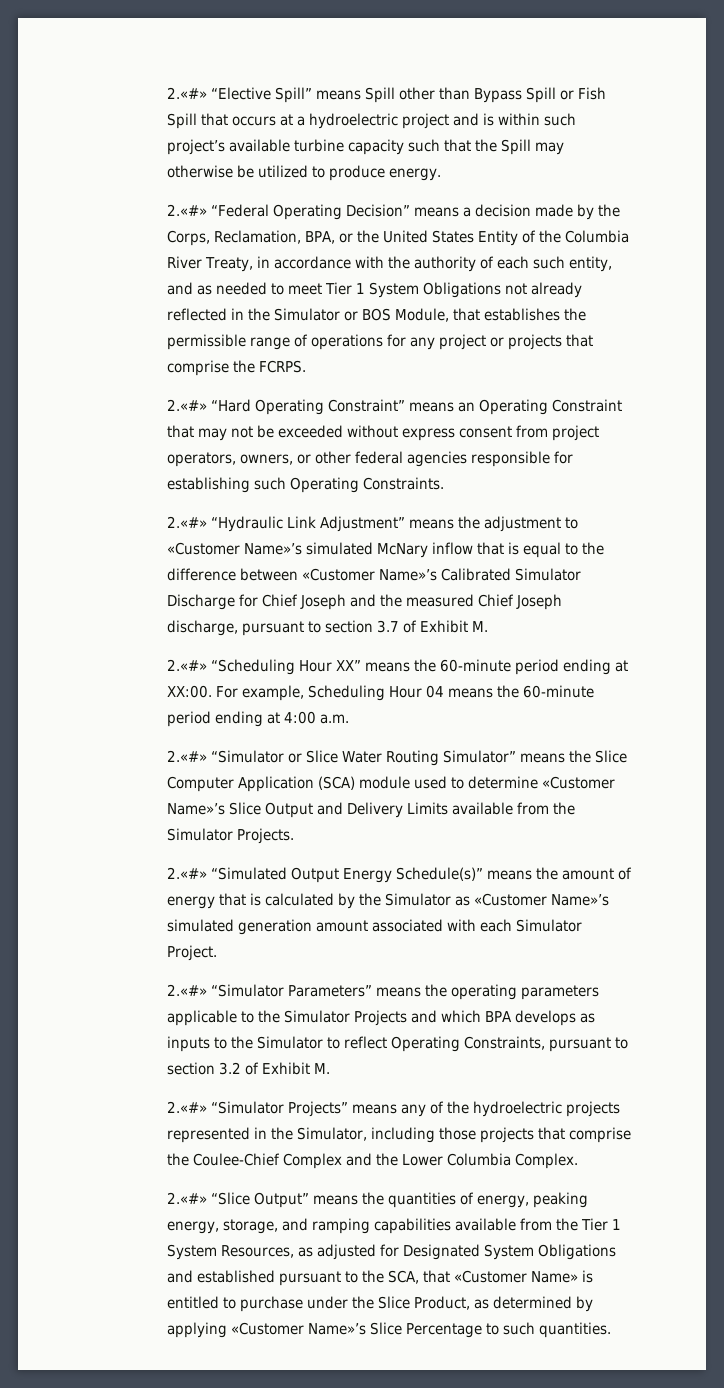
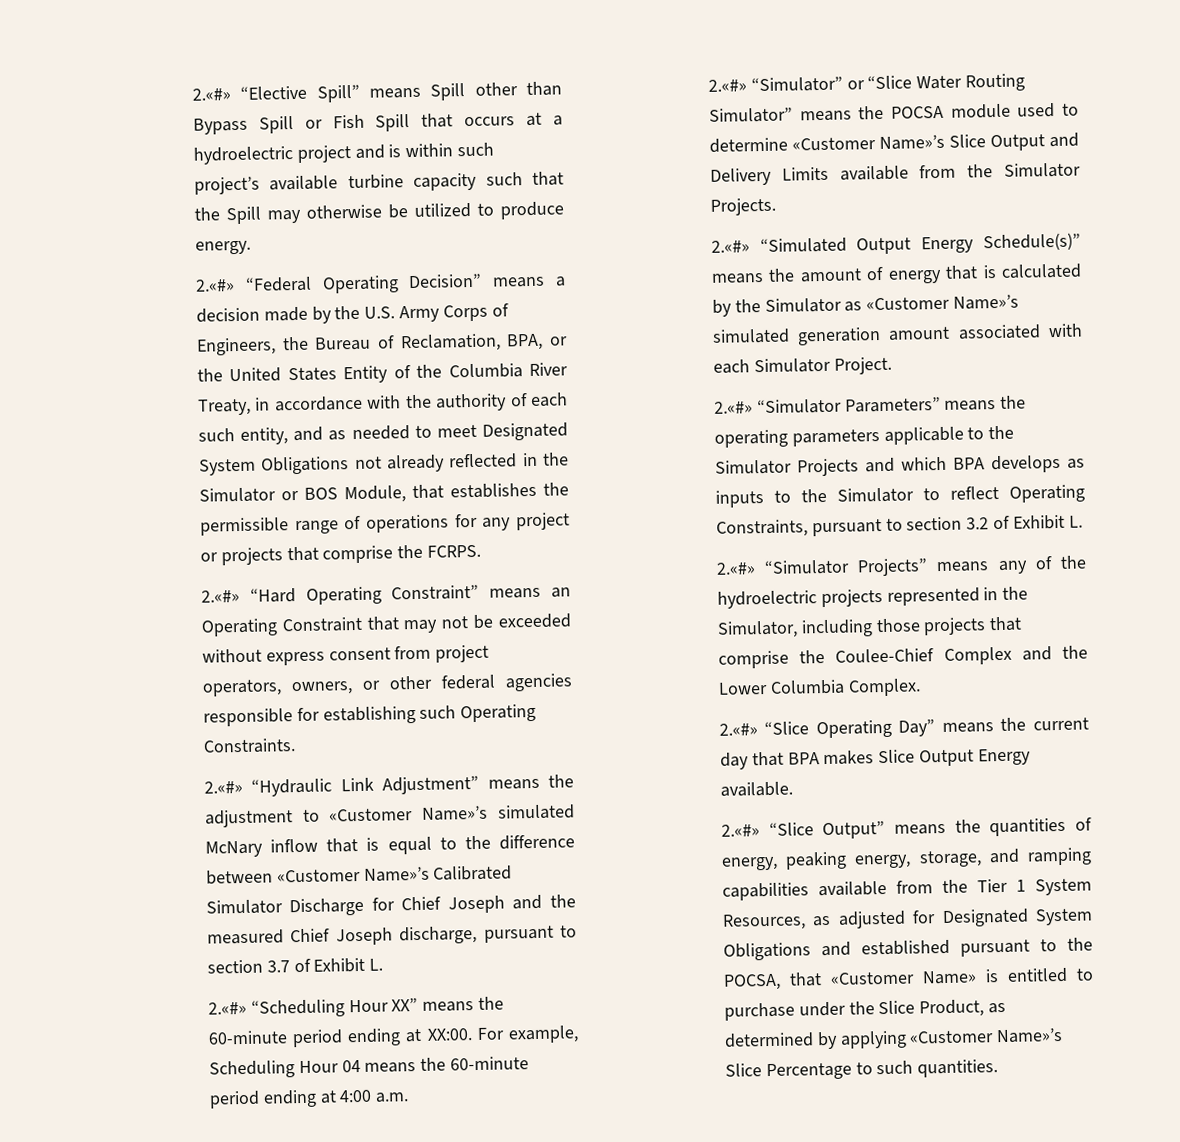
- 2.«#» “Federal Operating Decision” means a decision made by the Corps, Reclamation, BPA, or the United States Entity of the Columbia River Treaty, in accordance with the authority of each such entity, and as needed to meet Tier 1 System Obligations not already reflected in the Simulator or BOS Module, that establishes the permissible range of operations for any project or projects that comprise the FCRPS.
+ 2.«#» “Federal Operating Decision” means a decision made by the U.S. Army Corps of Engineers, the Bureau of Reclamation, BPA, or the United States Entity of the Columbia River Treaty, in accordance with the authority of each such entity, and as needed to meet Designated System Obligations not already reflected in the Simulator or BOS Module, that establishes the permissible range of operations for any project or projects that comprise the FCRPS.
- 2.«#» “Hydraulic Link Adjustment” means the adjustment to «Customer Name»’s simulated McNary inflow that is equal to the difference between «Customer Name»’s Calibrated Simulator Discharge for Chief Joseph and the measured Chief Joseph discharge, pursuant to section 3.7 of Exhibit M.
+ 2.«#» “Hydraulic Link Adjustment” means the adjustment to «Customer Name»’s simulated McNary inflow that is equal to the difference between «Customer Name»’s Calibrated Simulator Discharge for Chief Joseph and the measured Chief Joseph discharge, pursuant to section 3.7 of Exhibit L.
- 2.«#» “Simulator or Slice Water Routing Simulator” means the Slice Computer Application (SCA) module used to determine «Customer Name»’s Slice Output and Delivery Limits available from the Simulator Projects.
+ 2.«#» “Simulator” or “Slice Water Routing Simulator” means the POCSA module used to determine «Customer Name»’s Slice Output and Delivery Limits available from the Simulator Projects.
- 2.«#» “Simulator Parameters” means the operating parameters applicable to the Simulator Projects and which BPA develops as inputs to the Simulator to reflect Operating Constraints, pursuant to section 3.2 of Exhibit M.
+ 2.«#» “Simulator Parameters” means the operating parameters applicable to the Simulator Projects and which BPA develops as inputs to the Simulator to reflect Operating Constraints, pursuant to section 3.2 of Exhibit L.
+ 2.«#» “Slice Operating Day” means the current day that BPA makes Slice Output Energy available.
- 2.«#» “Slice Output” means the quantities of energy, peaking energy, storage, and ramping capabilities available from the Tier 1 System Resources, as adjusted for Designated System Obligations and established pursuant to the SCA, that «Customer Name» is entitled to purchase under the Slice Product, as determined by applying «Customer Name»’s Slice Percentage to such quantities.
+ 2.«#» “Slice Output” means the quantities of energy, peaking energy, storage, and ramping capabilities available from the Tier 1 System Resources, as adjusted for Designated System Obligations and established pursuant to the POCSA, that «Customer Name» is entitled to purchase under the Slice Product, as determined by applying «Customer Name»’s Slice Percentage to such quantities.

